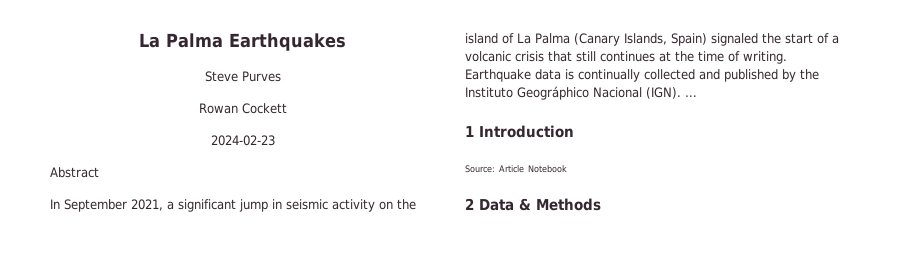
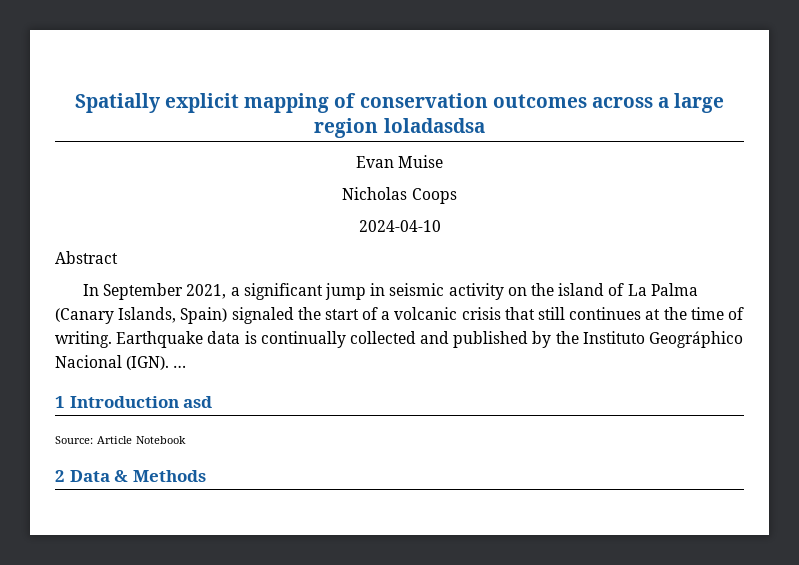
- La Palma Earthquakes
- Steve Purves
- Rowan Cockett
- 2024-02-23
+ Spatially explicit mapping of conservation outcomes across a large region loladasdsa
+ Evan Muise
+ Nicholas Coops
+ 2024-04-10
- 1 Introduction
+ 1 Introduction asd

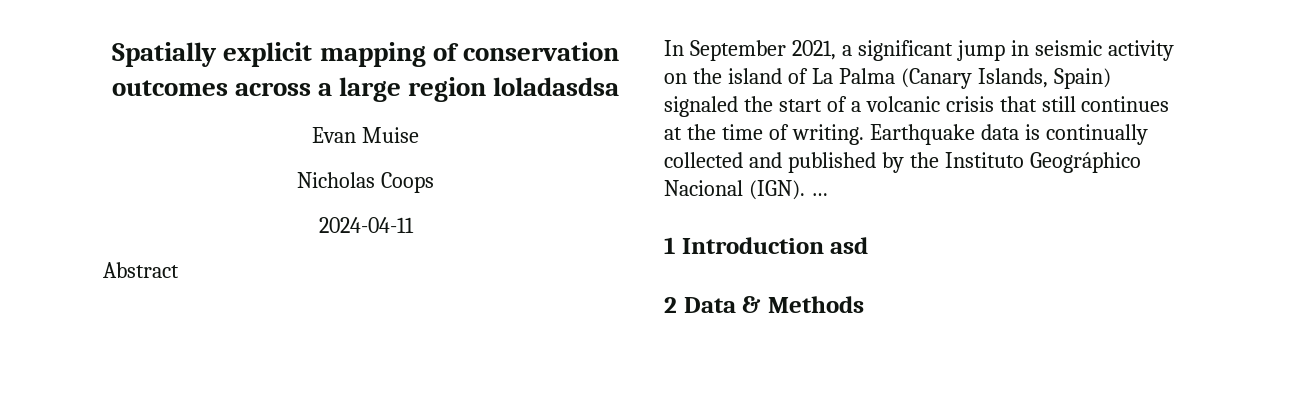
- 2024-04-10
+ 2024-04-11
- Source: Article Notebook

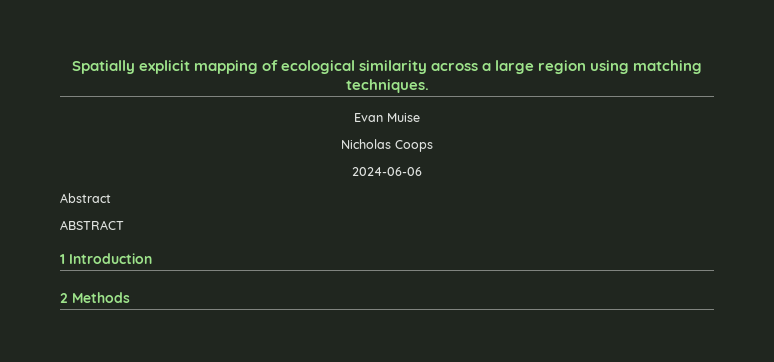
- Spatially explicit mapping of conservation outcomes across a large region loladasdsa
+ Spatially explicit mapping of ecological similarity across a large region using matching techniques.
- 2024-04-11
+ 2024-06-06
- In September 2021, a significant jump in seismic activity on the island of La Palma (Canary Islands, Spain) signaled the start of a volcanic crisis that still continues at the time of writing. Earthquake data is continually collected and published by the Instituto Geográphico Nacional (IGN). …
+ ABSTRACT
- 1 Introduction asd
+ 1 Introduction
- 2 Data & Methods
+ 2 Methods

